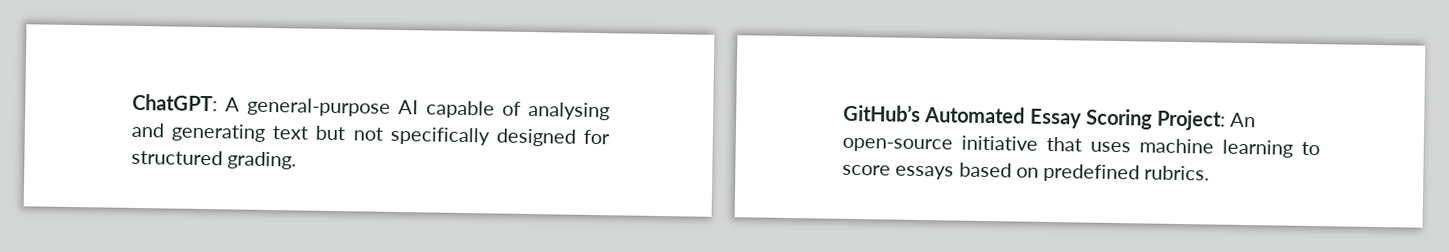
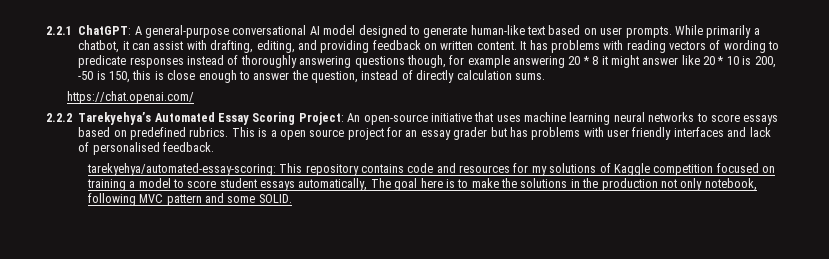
- ChatGPT: A general-purpose AI capable of analysing and generating text but not specifically designed for structured grading.
- GitHub’s Automated Essay Scoring Project: An open-source initiative that uses machine learning to score essays based on predefined rubrics.
+ 2.2.1 ChatGPT: A general-purpose conversational AI model designed to generate human-like text based on user prompts. While primarily a chatbot, it can assist with drafting, editing, and providing feedback on written content. It has problems with reading vectors of wording to predicate responses instead of thoroughly answering questions though, for example answering 20 * 8 it might answer like 20 * 10 is 200, -50 is 150, this is close enough to answer the question, instead of directly calculation sums.
+ https://chat.openai.com/
+ 2.2.2 Tarekyehya’s Automated Essay Scoring Project: An open-source initiative that uses machine learning neural networks to score essays based on predefined rubrics.
+ This is a open source project for an essay grader but has problems with user friendly interfaces and lack of personalised feedback.
+ tarekyehya/automated-essay-scoring: This repository contains code and resources for my solutions of Kaggle competition focused on training a model to score student essays automatically, The goal here is to make the solutions in the production not only notebook, following MVC pattern and some SOLID.

